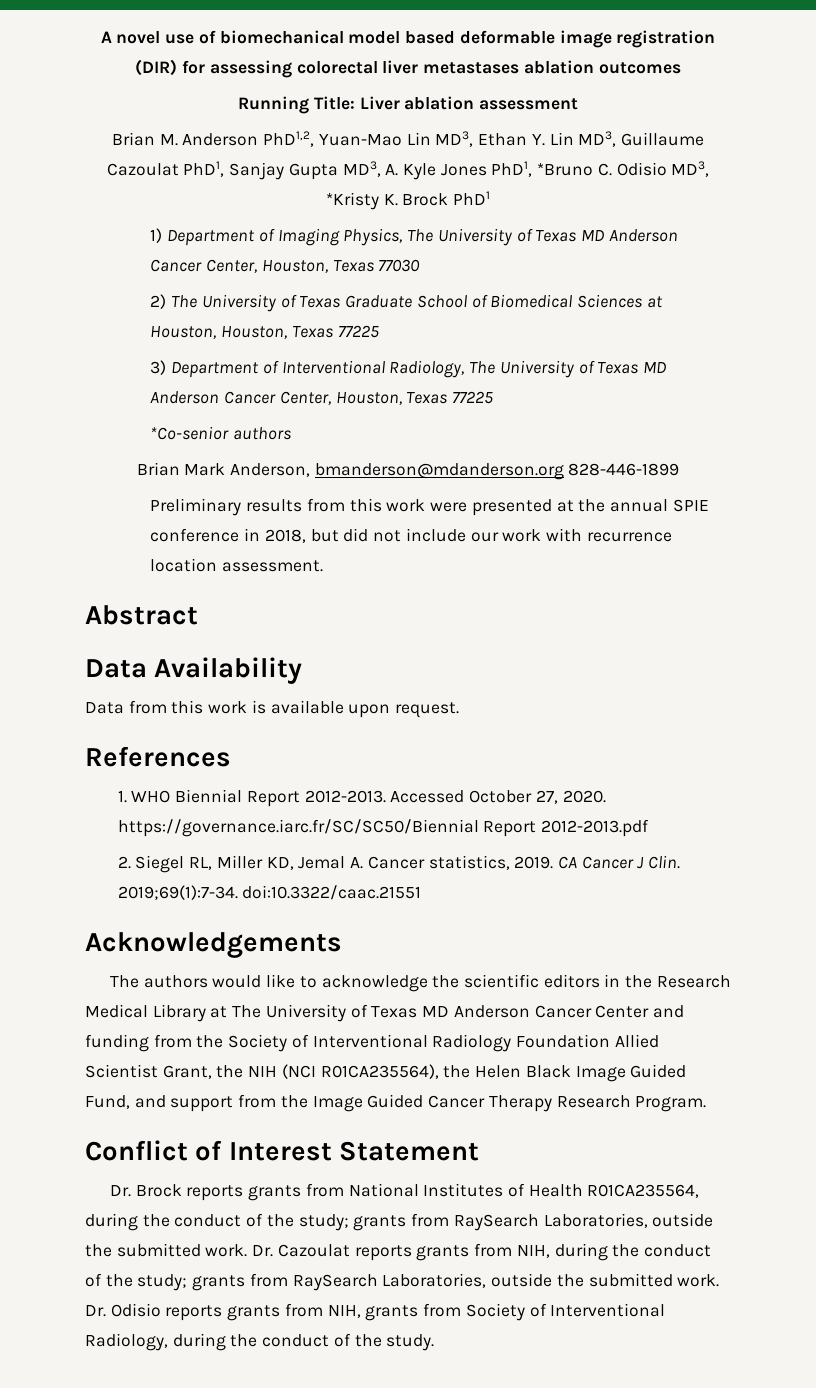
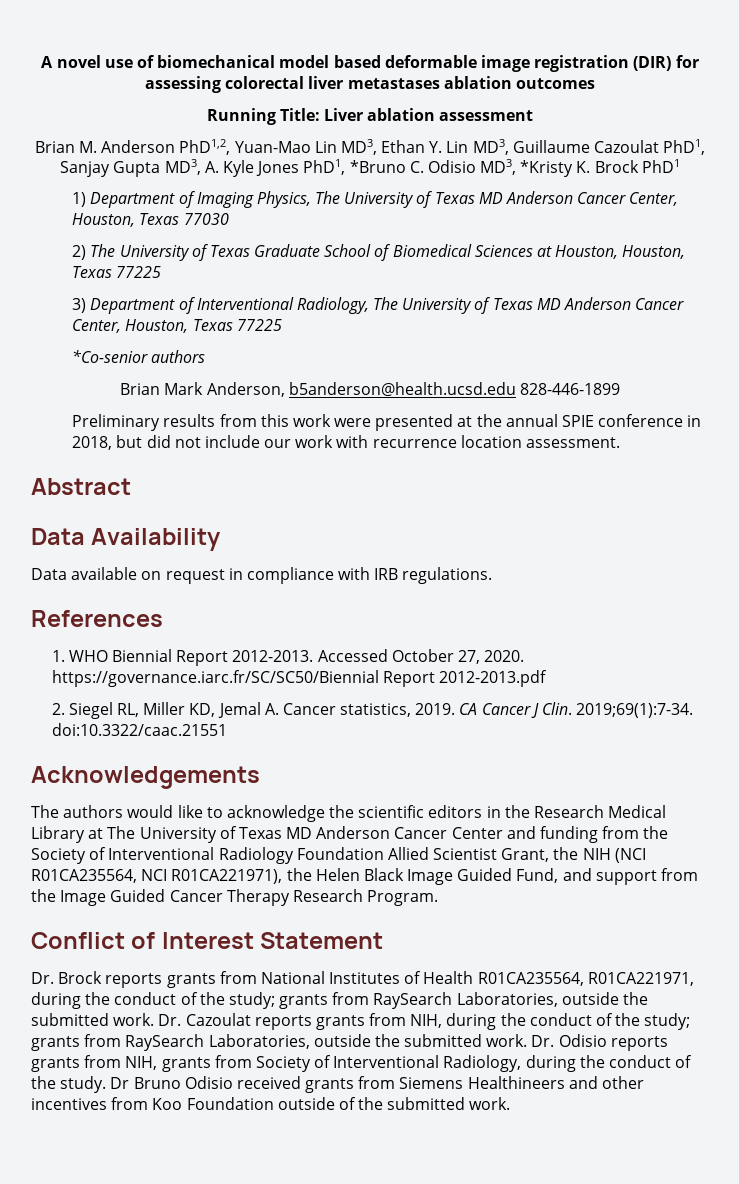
- Brian Mark Anderson, bmanderson@mdanderson.org 828-446-1899
+ Brian Mark Anderson, b5anderson@health.ucsd.edu 828-446-1899
- Data from this work is available upon request.
+ Data available on request in compliance with IRB regulations.
- The authors would like to acknowledge the scientific editors in the Research Medical Library at The University of Texas MD Anderson Cancer Center and funding from the Society of Interventional Radiology Foundation Allied Scientist Grant, the NIH (NCI R01CA235564), the Helen Black Image Guided Fund, and support from the Image Guided Cancer Therapy Research Program.
+ The authors would like to acknowledge the scientific editors in the Research Medical Library at The University of Texas MD Anderson Cancer Center and funding from the Society of Interventional Radiology Foundation Allied Scientist Grant, the NIH (NCI R01CA235564, NCI R01CA221971), the Helen Black Image Guided Fund, and support from the Image Guided Cancer Therapy Research Program.
- Dr. Brock reports grants from National Institutes of Health R01CA235564, during the conduct of the study; grants from RaySearch Laboratories, outside the submitted work.
+ Dr. Brock reports grants from National Institutes of Health R01CA235564, R01CA221971, during the conduct of the study; grants from RaySearch Laboratories, outside the submitted work.
+ Dr Bruno Odisio received grants from Siemens Healthineers and other incentives from Koo Foundation outside of the submitted work.

